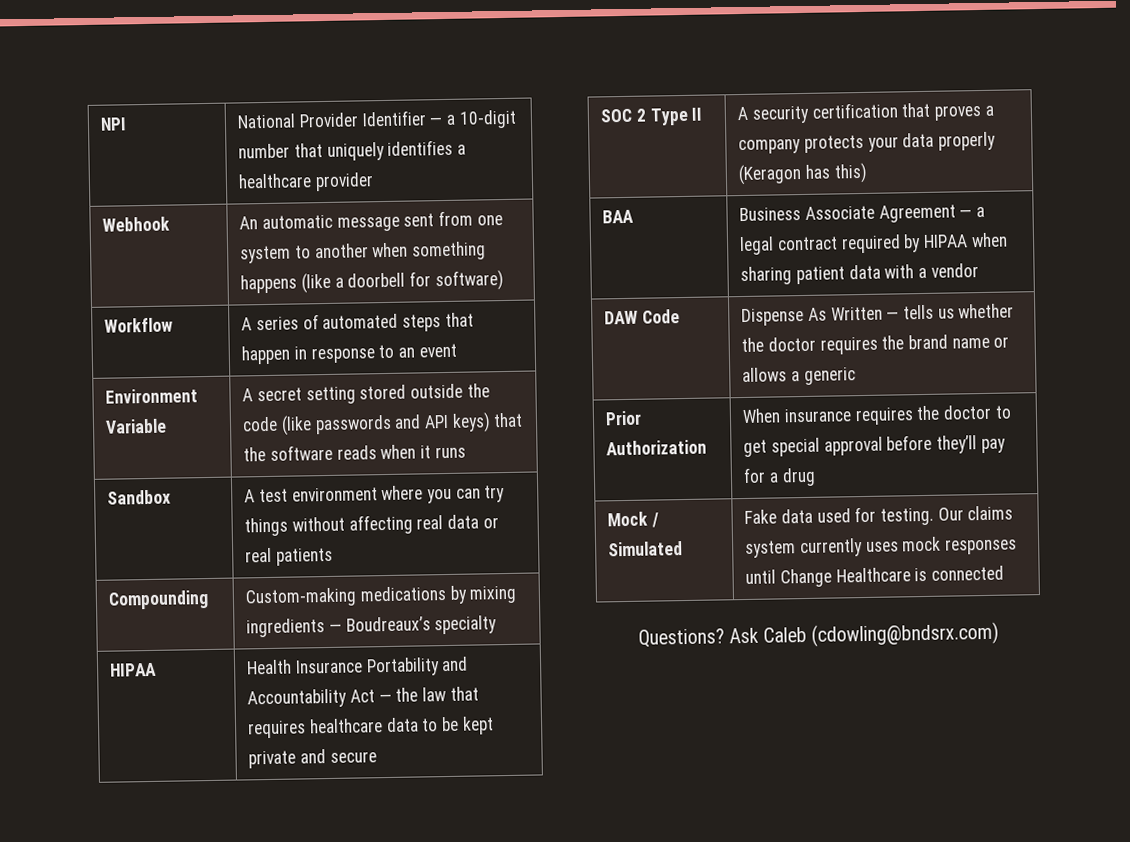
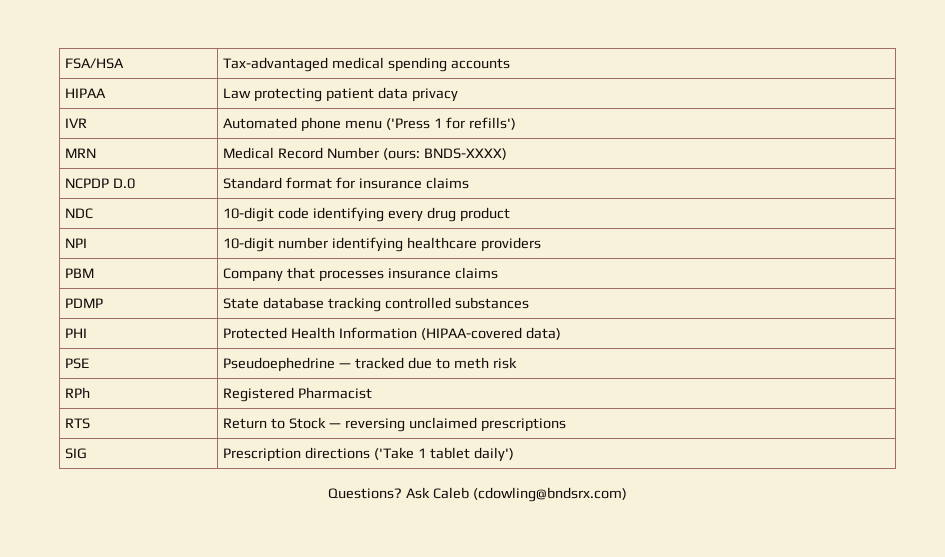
- NPI | National Provider Identifier — a 10-digit number that uniquely identifies a healthcare provider
- Webhook | An automatic message sent from one system to another when something happens (like a doorbell for software)
- Workflow | A series of automated steps that happen in response to an event
- Environment Variable | A secret setting stored outside the code (like passwords and API keys) that the software reads when it runs
- Sandbox | A test environment where you can try things without affecting real data or real patients
- Compounding | Custom-making medications by mixing ingredients — Boudreaux’s specialty
- HIPAA | Health Insurance Portability and Accountability Act — the law that requires healthcare data to be kept private and secure
- SOC 2 Type II | A security certification that proves a company protects your data properly (Keragon has this)
- BAA | Business Associate Agreement — a legal contract required by HIPAA when sharing patient data with a vendor
- DAW Code | Dispense As Written — tells us whether the doctor requires the brand name or allows a generic
- Prior Authorization | When insurance requires the doctor to get special approval before they’ll pay for a drug
- Mock / Simulated | Fake data used for testing. Our claims system currently uses mock responses until Change Healthcare is connected
+ FSA/HSA | Tax-advantaged medical spending accounts
+ HIPAA | Law protecting patient data privacy
+ IVR | Automated phone menu ('Press 1 for refills')
+ MRN | Medical Record Number (ours: BNDS-XXXX)
+ NCPDP D.0 | Standard format for insurance claims
+ NDC | 10-digit code identifying every drug product
+ NPI | 10-digit number identifying healthcare providers
+ PBM | Company that processes insurance claims
+ PDMP | State database tracking controlled substances
+ PHI | Protected Health Information (HIPAA-covered data)
+ PSE | Pseudoephedrine — tracked due to meth risk
+ RPh | Registered Pharmacist
+ RTS | Return to Stock — reversing unclaimed prescriptions
+ SIG | Prescription directions ('Take 1 tablet daily')

